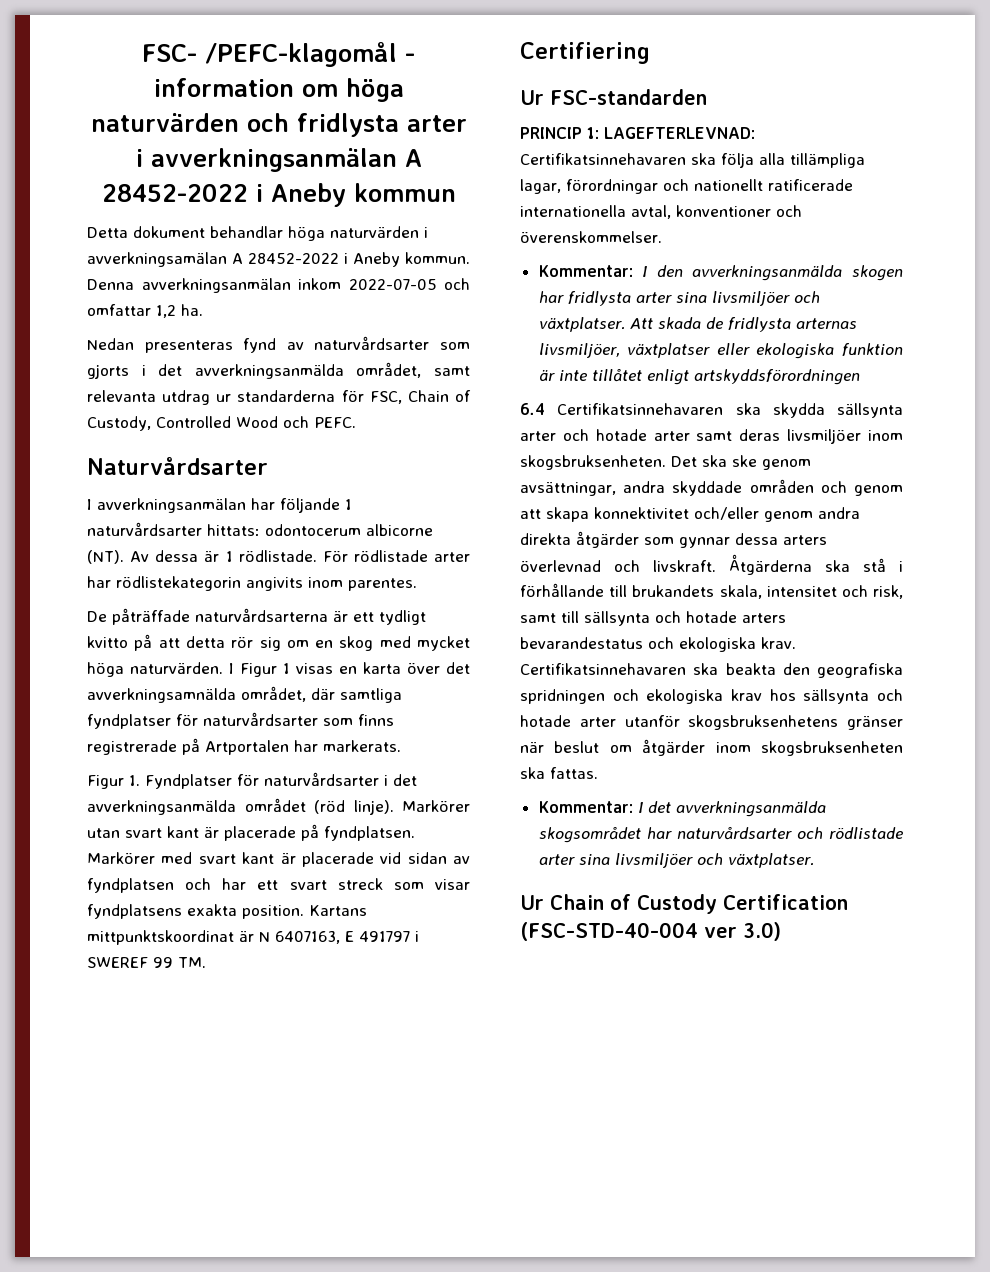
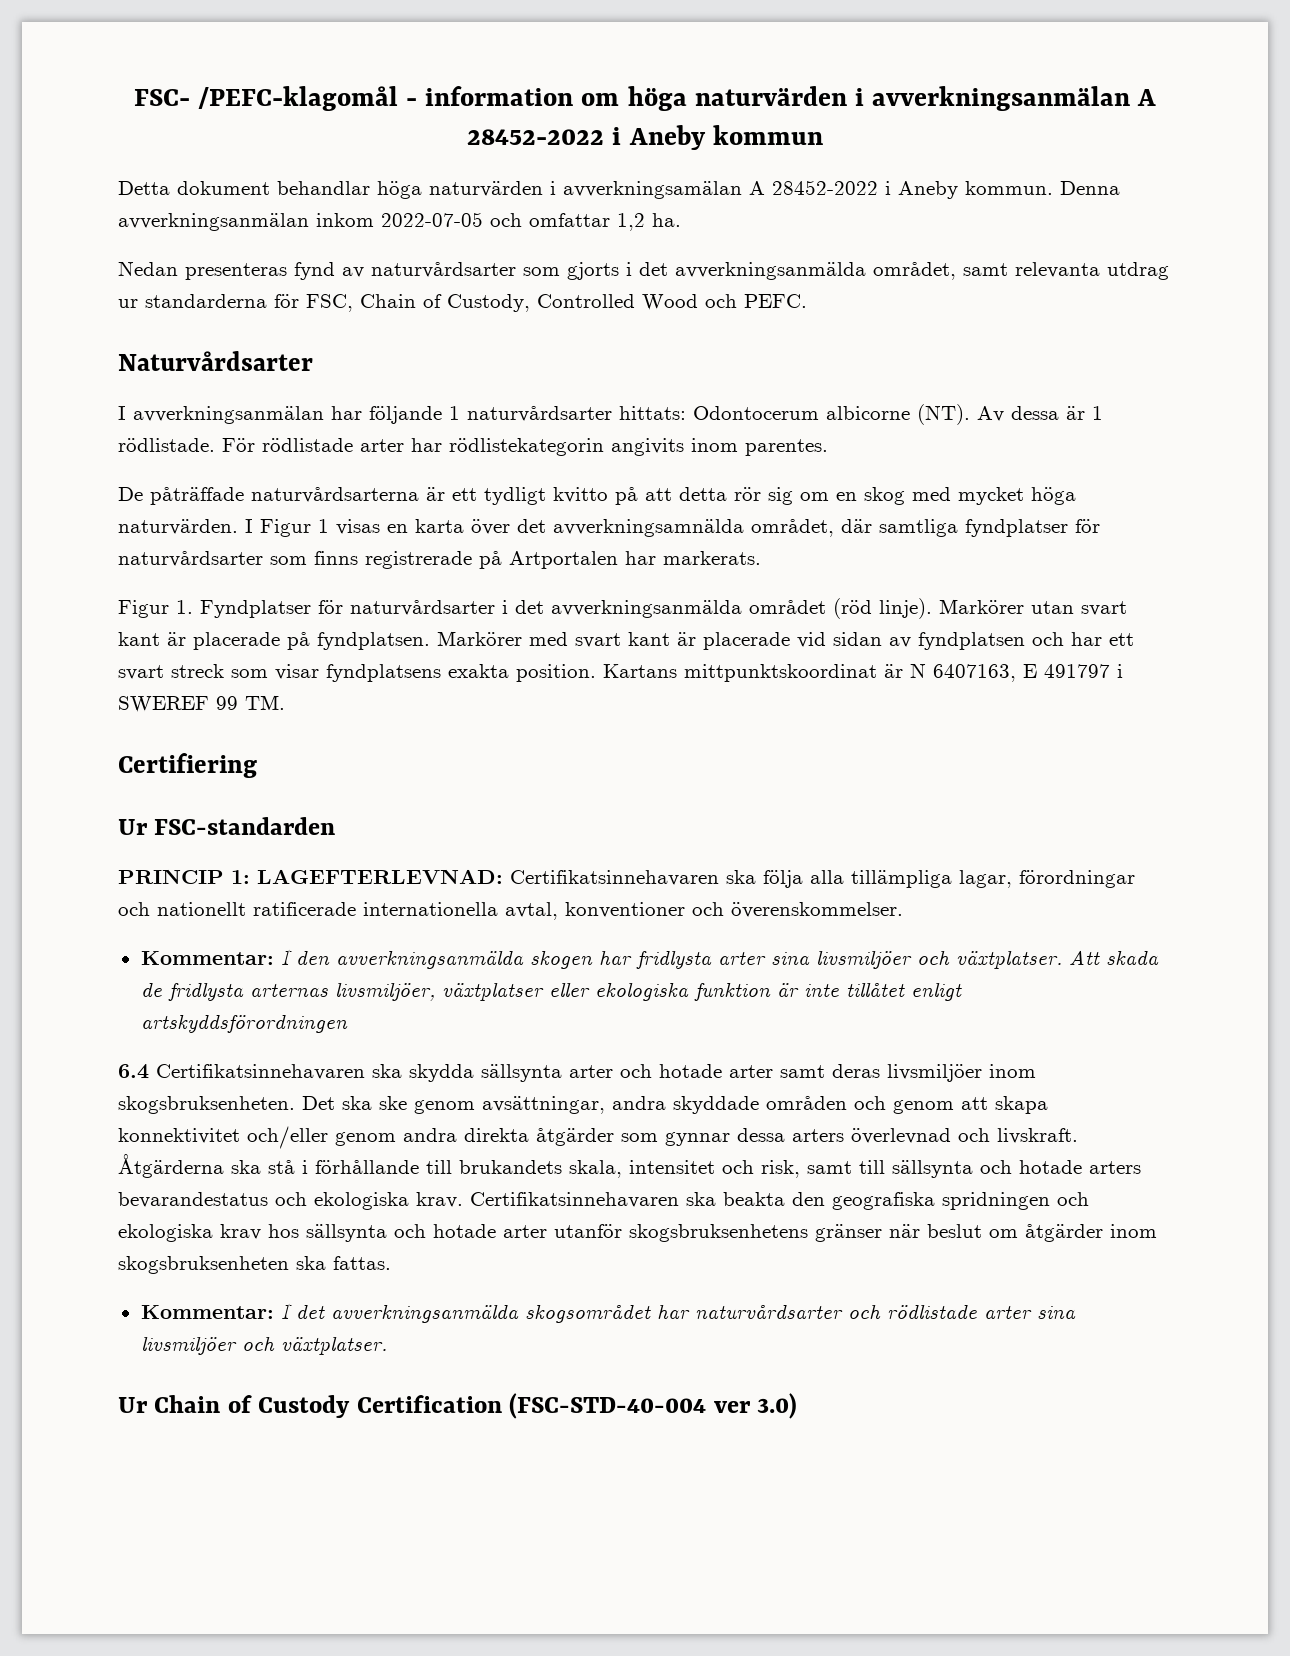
- FSC- /PEFC-klagomål - information om höga naturvärden och fridlysta arter i avverkningsanmälan A 28452-2022 i Aneby kommun
+ FSC- /PEFC-klagomål - information om höga naturvärden i avverkningsanmälan A 28452-2022 i Aneby kommun
- I avverkningsanmälan har följande 1 naturvårdsarter hittats: odontocerum albicorne (NT). Av dessa är 1 rödlistade.
+ I avverkningsanmälan har följande 1 naturvårdsarter hittats: Odontocerum albicorne (NT). Av dessa är 1 rödlistade.

